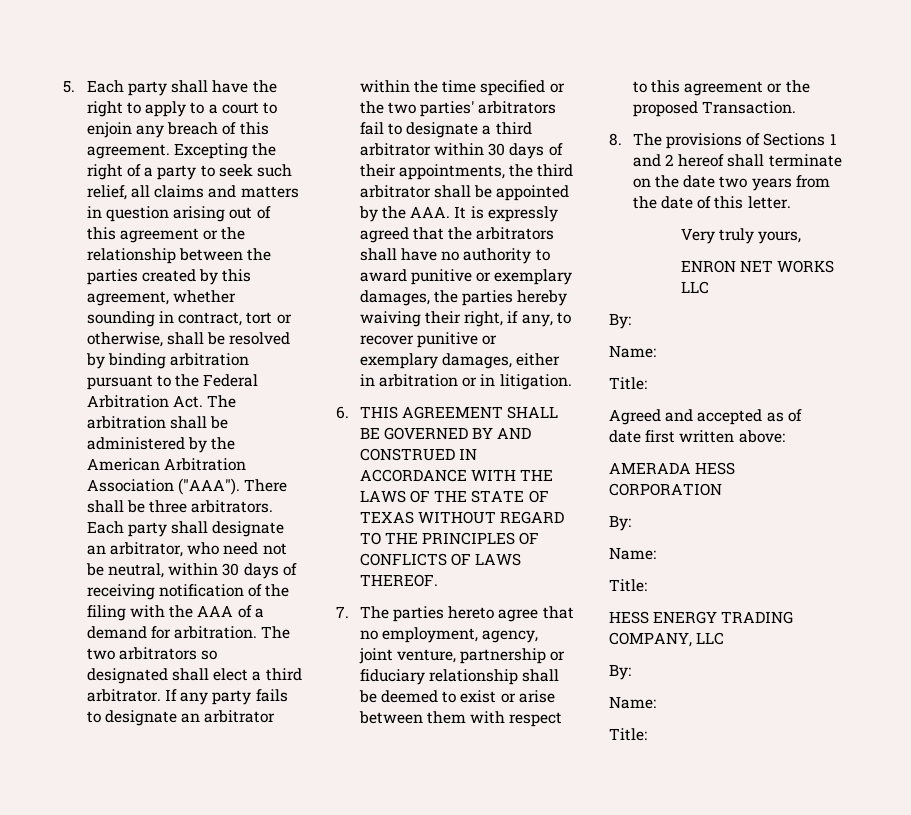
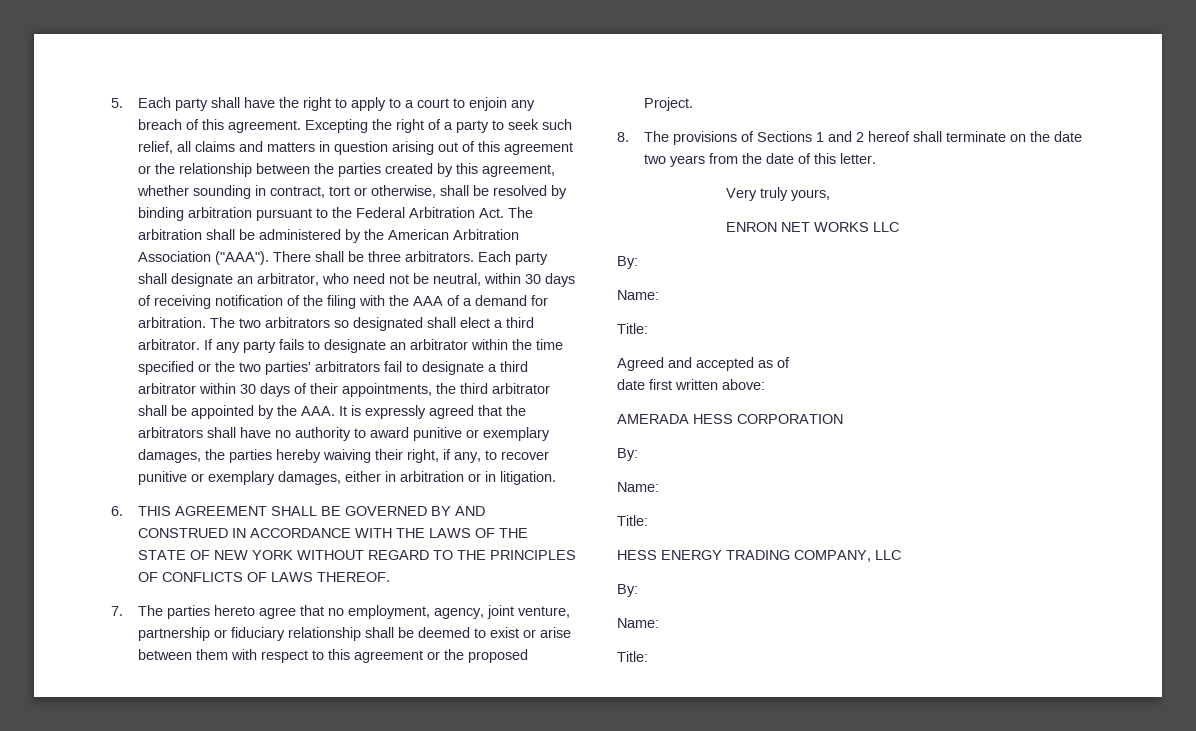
- 6. THIS AGREEMENT SHALL BE GOVERNED BY AND CONSTRUED IN ACCORDANCE WITH THE LAWS OF THE STATE OF TEXAS WITHOUT REGARD TO THE PRINCIPLES OF CONFLICTS OF LAWS THEREOF.
+ 6. THIS AGREEMENT SHALL BE GOVERNED BY AND CONSTRUED IN ACCORDANCE WITH THE LAWS OF THE STATE OF NEW YORK WITHOUT REGARD TO THE PRINCIPLES OF CONFLICTS OF LAWS THEREOF.
- 7. The parties hereto agree that no employment, agency, joint venture, partnership or fiduciary relationship shall be deemed to exist or arise between them with respect to this agreement or the proposed Transaction.
+ 7. The parties hereto agree that no employment, agency, joint venture, partnership or fiduciary relationship shall be deemed to exist or arise between them with respect to this agreement or the proposed Project.

